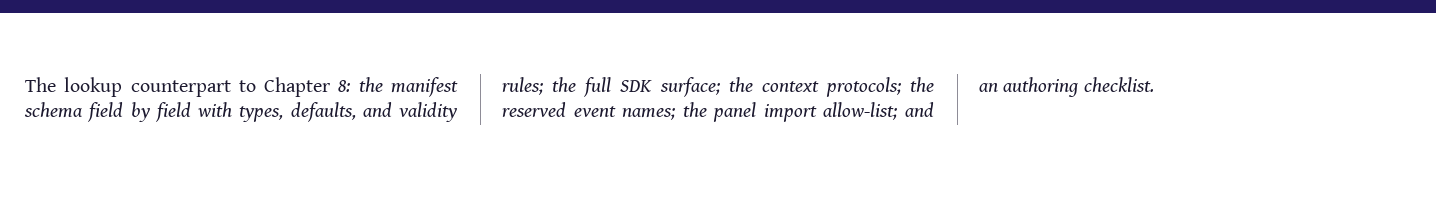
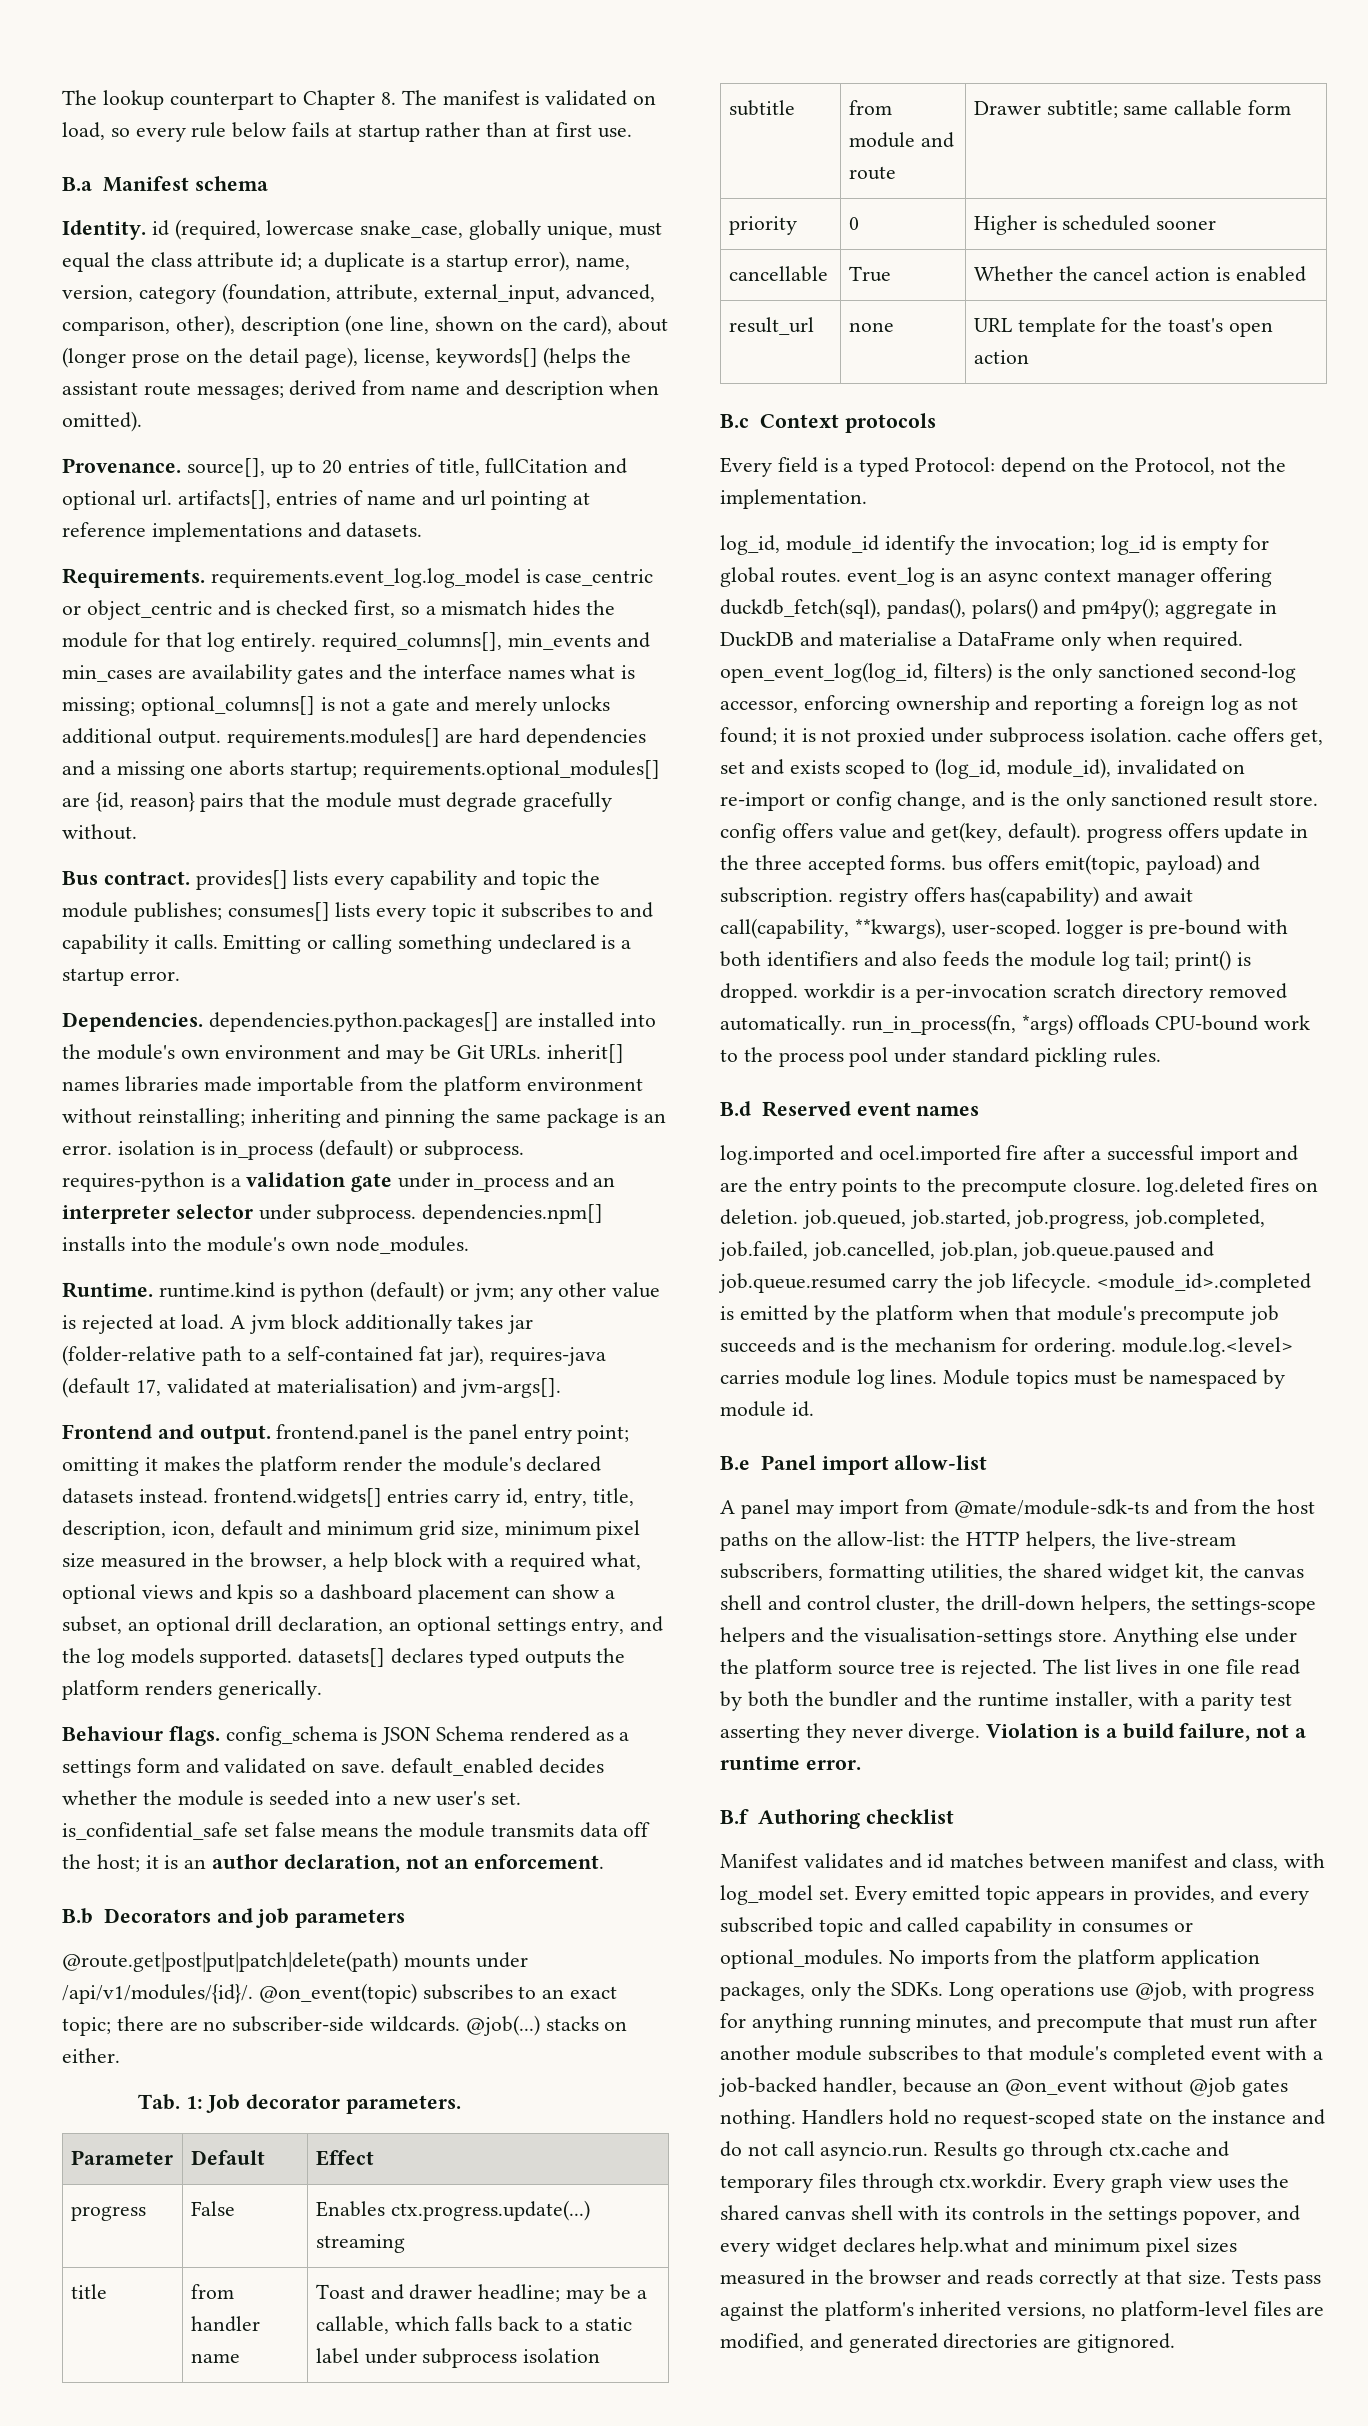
- The lookup counterpart to Chapter 8: the manifest schema field by field with types, defaults, and validity rules; the full SDK surface; the context protocols; the reserved event names; the panel import allow-list; and an authoring checklist.
+ The lookup counterpart to Chapter 8. The manifest is validated on load, so every rule below fails at startup rather than at first use.
+ B.a Manifest schema
+ Identity. id (required, lowercase snake_case, globally unique, must equal the class attribute id; a duplicate is a startup error), name, version, category (foundation, attribute, external_input, advanced, comparison, other), description (one line, shown on the card), about (longer prose on the detail page), license, keywords[] (helps the assistant route messages; derived from name and description when omitted).
+ Provenance. source[], up to 20 entries of title, fullCitation and optional url. artifacts[], entries of name and url pointing at reference implementations and datasets.
+ Requirements. requirements.event_log.log_model is case_centric or object_centric and is checked first, so a mismatch hides the module for that log entirely. required_columns[], min_events and min_cases are availability gates and the interface names what is missing; optional_columns[] is not a gate and merely unlocks additional output. requirements.modules[] are hard dependencies and a missing one aborts startup; requirements.optional_modules[] are {id, reason} pairs that the module must degrade gracefully without.
+ Bus contract. provides[] lists every capability and topic the module publishes; consumes[] lists every topic it subscribes to and capability it calls. Emitting or calling something undeclared is a startup error.
+ Dependencies. dependencies.python.packages[] are installed into the module's own environment and may be Git URLs. inherit[] names libraries made importable from the platform environment without reinstalling; inheriting and pinning the same package is an error. isolation is in_process (default) or subprocess. requires-python is a validation gate under in_process and an interpreter selector under subprocess. dependencies.npm[] installs into the module's own node_modules.
+ Runtime. runtime.kind is python (default) or jvm; any other value is rejected at load. A jvm block additionally takes jar (folder-relative path to a self-contained fat jar), requires-java (default 17, validated at materialisation) and jvm-args[].
+ Frontend and output. frontend.panel is the panel entry point; omitting it makes the platform render the module's declared datasets instead. frontend.widgets[] entries carry id, entry, title, description, icon, default and minimum grid size, minimum pixel size measured in the browser, a help block with a required what, optional views and kpis so a dashboard placement can show a subset, an optional drill declaration, an optional settings entry, and the log models supported. datasets[] declares typed outputs the platform renders generically.
+ Behaviour flags. config_schema is JSON Schema rendered as a settings form and validated on save. default_enabled decides whether the module is seeded into a new user's set. is_confidential_safe set false means the module transmits data off the host; it is an author declaration, not an enforcement.
+ B.b Decorators and job parameters
+ @route.get|post|put|patch|delete(path) mounts under /api/v1/modules/{id}/. @on_event(topic) subscribes to an exact topic; there are no subscriber-side wildcards. @job(...) stacks on either.
+ Tab. 1: Job decorator parameters.
+ Parameter | Default | Effect
+ progress | False | Enables ctx.progress.update(...) streaming
+ title | from handler name | Toast and drawer headline; may be a callable, which falls back to a static label under subprocess isolation
+ subtitle | from module and route | Drawer subtitle; same callable form
+ priority | 0 | Higher is scheduled sooner
+ cancellable | True | Whether the cancel action is enabled
+ result_url | none | URL template for the toast's open action
+ B.c Context protocols
+ Every field is a typed Protocol: depend on the Protocol, not the implementation.
+ log_id, module_id identify the invocation; log_id is empty for global routes. event_log is an async context manager offering duckdb_fetch(sql), pandas(), polars() and pm4py(); aggregate in DuckDB and materialise a DataFrame only when required. open_event_log(log_id, filters) is the only sanctioned second-log accessor, enforcing ownership and reporting a foreign log as not found; it is not proxied under subprocess isolation. cache offers get, set and exists scoped to (log_id, module_id), invalidated on re-import or config change, and is the only sanctioned result store. config offers value and get(key, default). progress offers update in the three accepted forms. bus offers emit(topic, payload) and subscription. registry offers has(capability) and await call(capability, **kwargs), user-scoped. logger is pre-bound with both identifiers and also feeds the module log tail; print() is dropped. workdir is a per-invocation scratch directory removed automatically. run_in_process(fn, *args) offloads CPU-bound work to the process pool under standard pickling rules.
+ B.d Reserved event names
+ log.imported and ocel.imported fire after a successful import and are the entry points to the precompute closure. log.deleted fires on deletion. job.queued, job.started, job.progress, job.completed, job.failed, job.cancelled, job.plan, job.queue.paused and job.queue.resumed carry the job lifecycle. <module_id>.completed is emitted by the platform when that module's precompute job succeeds and is the mechanism for ordering. module.log.<level> carries module log lines. Module topics must be namespaced by module id.
+ B.e Panel import allow-list
+ A panel may import from @mate/module-sdk-ts and from the host paths on the allow-list: the HTTP helpers, the live-stream subscribers, formatting utilities, the shared widget kit, the canvas shell and control cluster, the drill-down helpers, the settings-scope helpers and the visualisation-settings store. Anything else under the platform source tree is rejected. The list lives in one file read by both the bundler and the runtime installer, with a parity test asserting they never diverge. Violation is a build failure, not a runtime error.
+ B.f Authoring checklist
+ Manifest validates and id matches between manifest and class, with log_model set. Every emitted topic appears in provides, and every subscribed topic and called capability in consumes or optional_modules. No imports from the platform application packages, only the SDKs. Long operations use @job, with progress for anything running minutes, and precompute that must run after another module subscribes to that module's completed event with a job-backed handler, because an @on_event without @job gates nothing. Handlers hold no request-scoped state on the instance and do not call asyncio.run. Results go through ctx.cache and temporary files through ctx.workdir. Every graph view uses the shared canvas shell with its controls in the settings popover, and every widget declares help.what and minimum pixel sizes measured in the browser and reads correctly at that size. Tests pass against the platform's inherited versions, no platform-level files are modified, and generated directories are gitignored.

